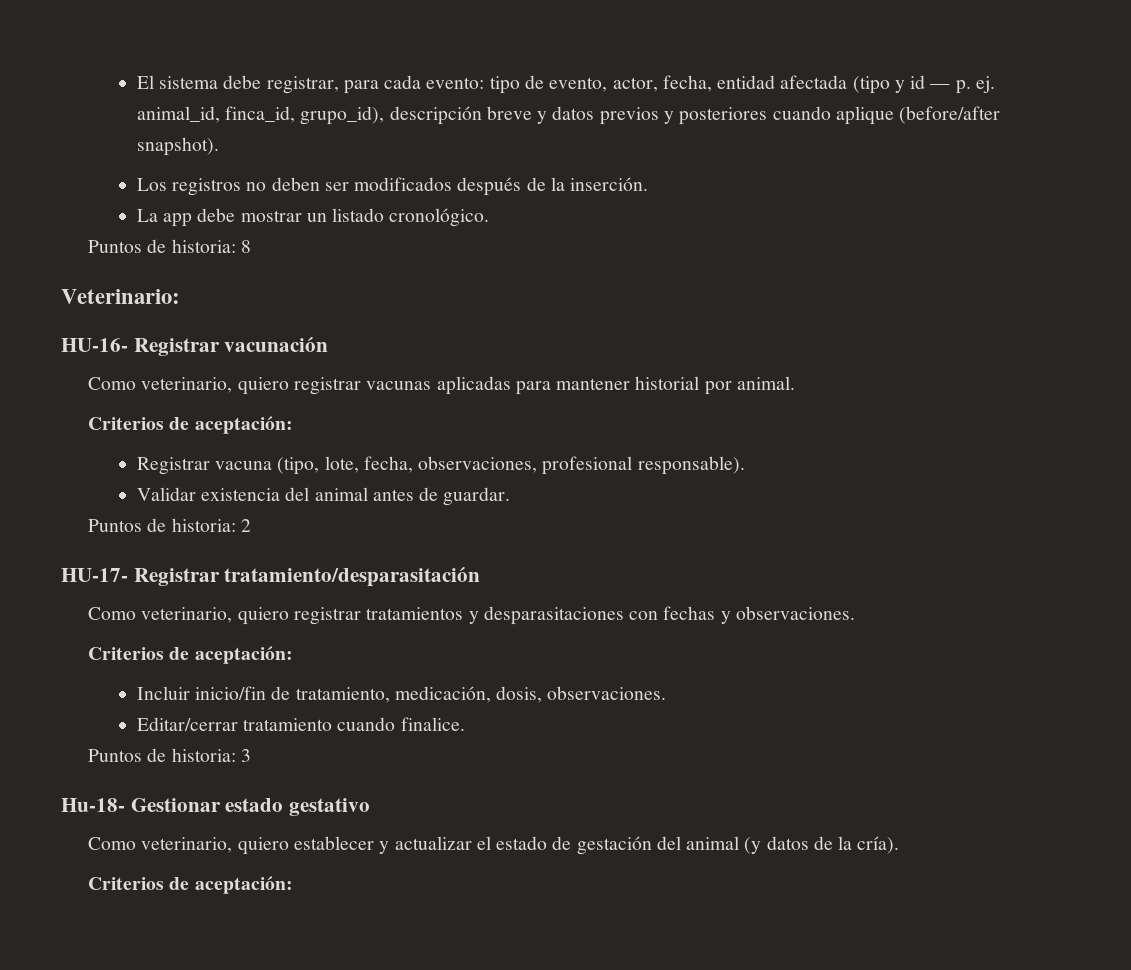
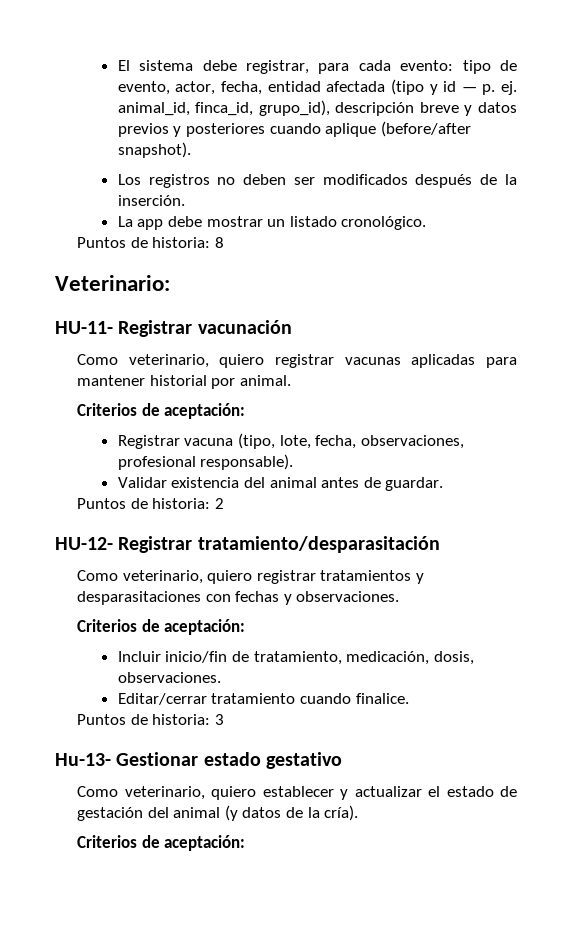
- HU-16- Registrar vacunación
+ HU-11- Registrar vacunación
- HU-17- Registrar tratamiento/desparasitación
+ HU-12- Registrar tratamiento/desparasitación
- Hu-18- Gestionar estado gestativo
+ Hu-13- Gestionar estado gestativo

